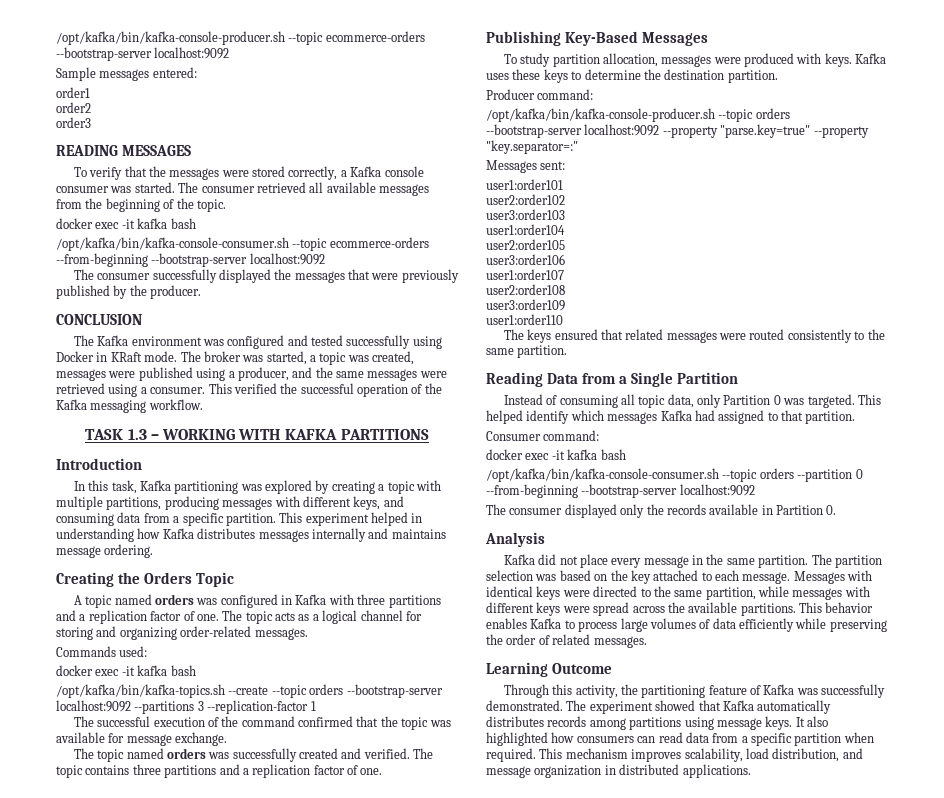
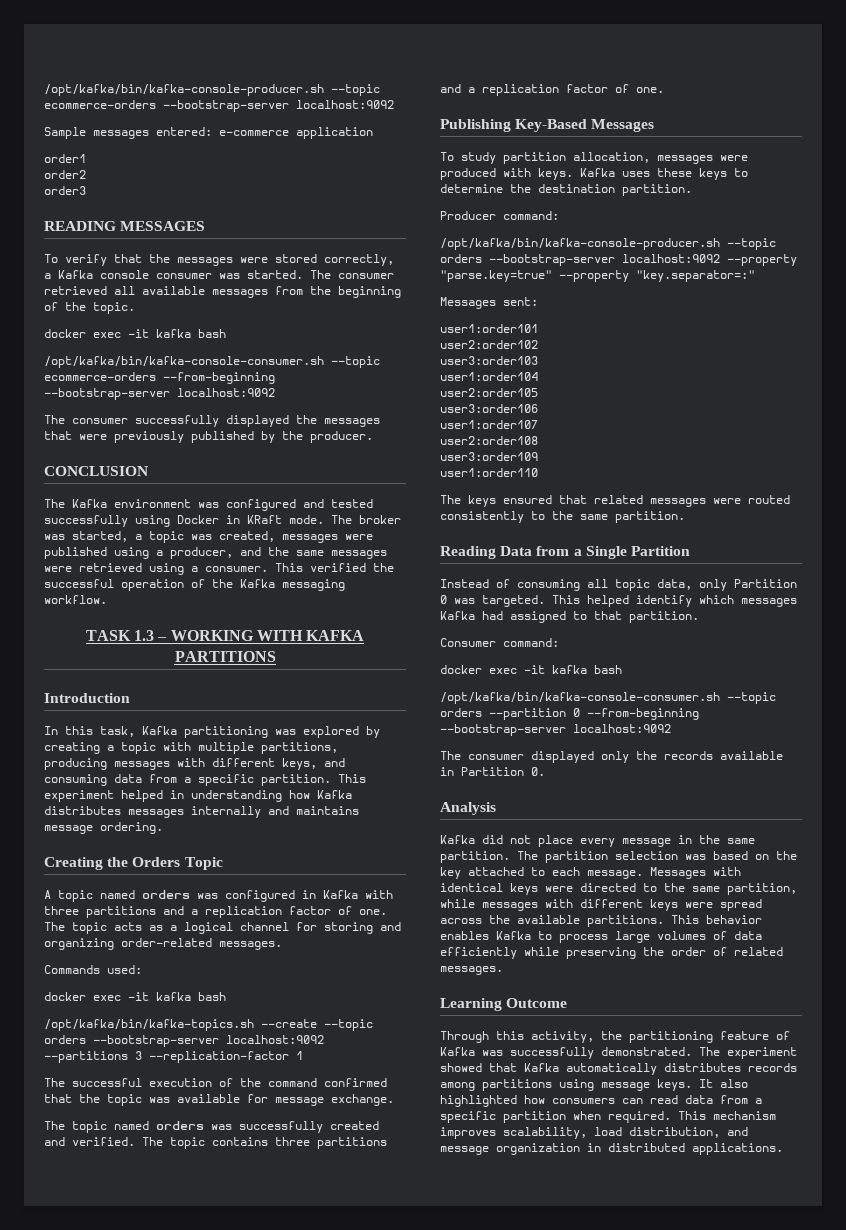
- Sample messages entered:
+ Sample messages entered: e-commerce application

